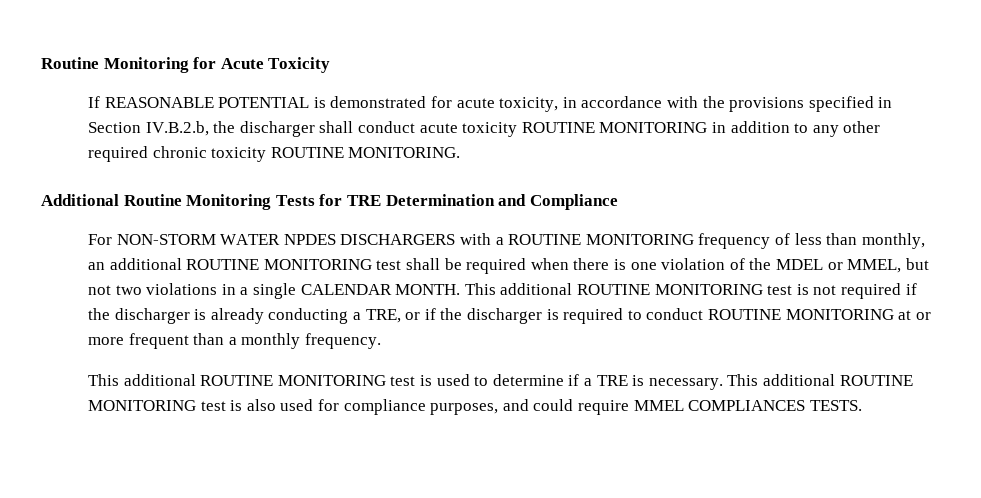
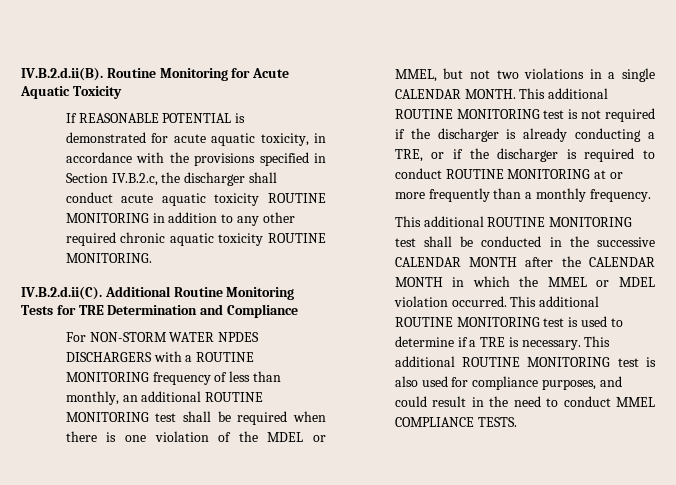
- Routine Monitoring for Acute Toxicity
+ IV.B.2.d.ii(B). Routine Monitoring for Acute Aquatic Toxicity
- If REASONABLE POTENTIAL is demonstrated for acute toxicity, in accordance with the provisions specified in Section IV.B.2.b, the discharger shall conduct acute toxicity ROUTINE MONITORING in addition to any other required chronic toxicity ROUTINE MONITORING.
+ If REASONABLE POTENTIAL is demonstrated for acute aquatic toxicity, in accordance with the provisions specified in Section IV.B.2.c, the discharger shall conduct acute aquatic toxicity ROUTINE MONITORING in addition to any other required chronic aquatic toxicity ROUTINE MONITORING.
- Additional Routine Monitoring Tests for TRE Determination and Compliance
+ IV.B.2.d.ii(C). Additional Routine Monitoring Tests for TRE Determination and Compliance
- This additional ROUTINE MONITORING test is not required if the discharger is already conducting a TRE, or if the discharger is required to conduct ROUTINE MONITORING at or more frequent than a monthly frequency.
+ This additional ROUTINE MONITORING test is not required if the discharger is already conducting a TRE, or if the discharger is required to conduct ROUTINE MONITORING at or more frequently than a monthly frequency.
- This additional ROUTINE MONITORING test is used to determine if a TRE is necessary.
+ This additional ROUTINE MONITORING test shall be conducted in the successive CALENDAR MONTH after the CALENDAR MONTH in which the MMEL or MDEL violation occurred. This additional ROUTINE MONITORING test is used to determine if a TRE is necessary.
- This additional ROUTINE MONITORING test is also used for compliance purposes, and could require MMEL COMPLIANCES TESTS.
+ This additional ROUTINE MONITORING test is also used for compliance purposes, and could result in the need to conduct MMEL COMPLIANCE TESTS.

